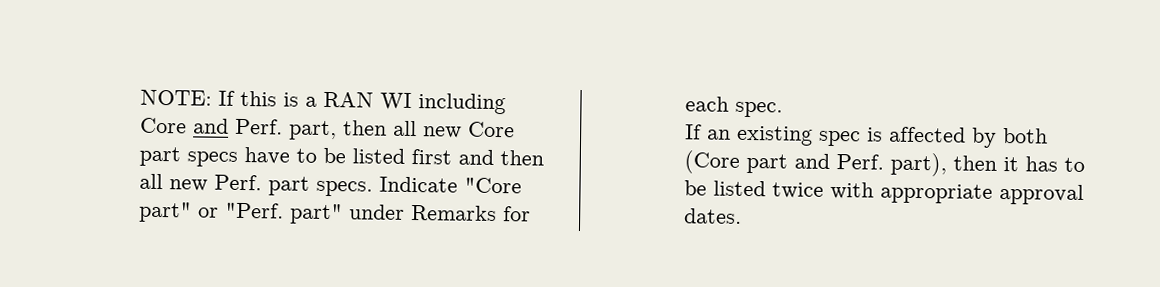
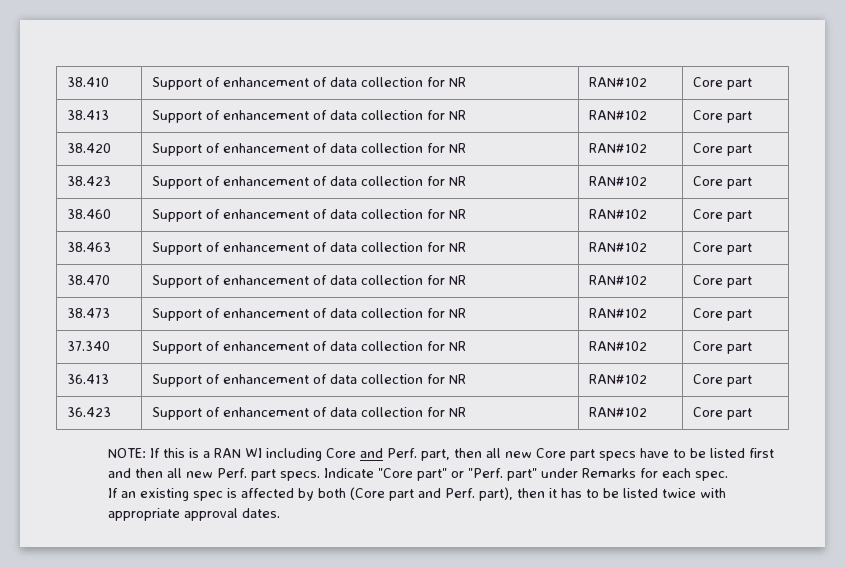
+ 38.410 | Support of enhancement of data collection for NR | RAN#102 | Core part
+ 38.413 | Support of enhancement of data collection for NR | RAN#102 | Core part
+ 38.420 | Support of enhancement of data collection for NR | RAN#102 | Core part
+ 38.423 | Support of enhancement of data collection for NR | RAN#102 | Core part
+ 38.460 | Support of enhancement of data collection for NR | RAN#102 | Core part
+ 38.463 | Support of enhancement of data collection for NR | RAN#102 | Core part
+ 38.470 | Support of enhancement of data collection for NR | RAN#102 | Core part
+ 38.473 | Support of enhancement of data collection for NR | RAN#102 | Core part
+ 37.340 | Support of enhancement of data collection for NR | RAN#102 | Core part
+ 36.413 | Support of enhancement of data collection for NR | RAN#102 | Core part
+ 36.423 | Support of enhancement of data collection for NR | RAN#102 | Core part

